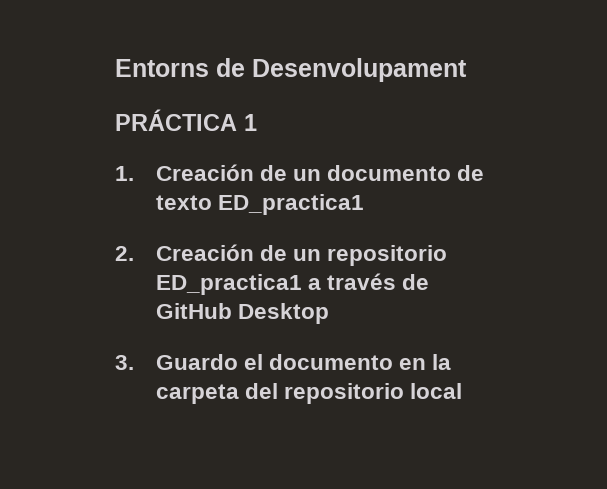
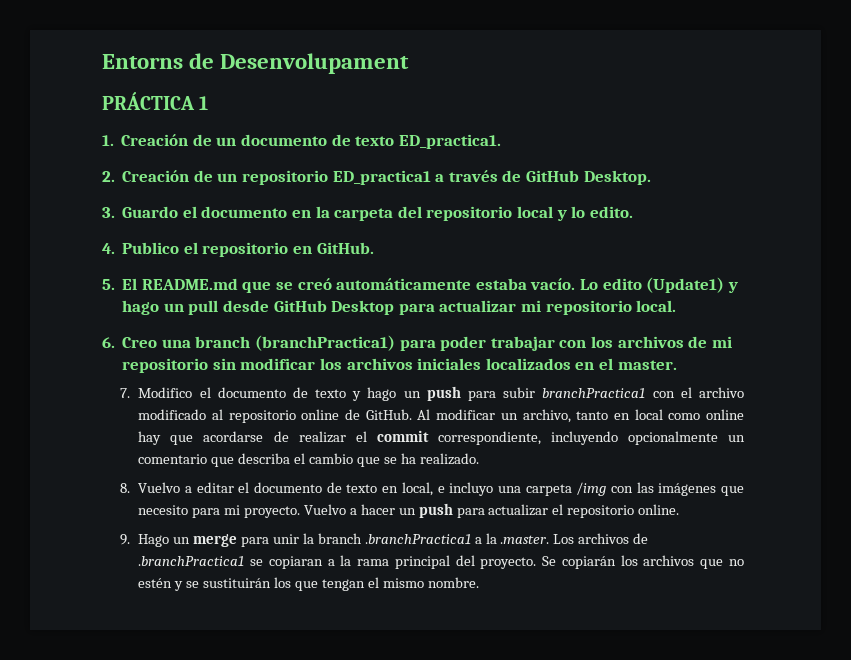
- 1. Creación de un documento de texto ED_practica1
+ 1. Creación de un documento de texto ED_practica1.
- 2. Creación de un repositorio ED_practica1 a través de GitHub Desktop
+ 2. Creación de un repositorio ED_practica1 a través de GitHub Desktop.
- 3. Guardo el documento en la carpeta del repositorio local
+ 3. Guardo el documento en la carpeta del repositorio local y lo edito.
+ 4. Publico el repositorio en GitHub.
+ 5. El README.md que se creó automáticamente estaba vacío. Lo edito (Update1) y hago un pull desde GitHub Desktop para actualizar mi repositorio local.
+ 6. Creo una branch (branchPractica1) para poder trabajar con los archivos de mi repositorio sin modificar los archivos iniciales localizados en el master.
+ 7. Modifico el documento de texto y hago un push para subir branchPractica1 con el archivo modificado al repositorio online de GitHub. Al modificar un archivo, tanto en local como online hay que acordarse de realizar el commit correspondiente, incluyendo opcionalmente un comentario que describa el cambio que se ha realizado.
+ 8. Vuelvo a editar el documento de texto en local, e incluyo una carpeta /img con las imágenes que necesito para mi proyecto. Vuelvo a hacer un push para actualizar el repositorio online.
+ 9. Hago un merge para unir la branch .branchPractica1 a la .master. Los archivos de .branchPractica1 se copiaran a la rama principal del proyecto. Se copiarán los archivos que no estén y se sustituirán los que tengan el mismo nombre.

